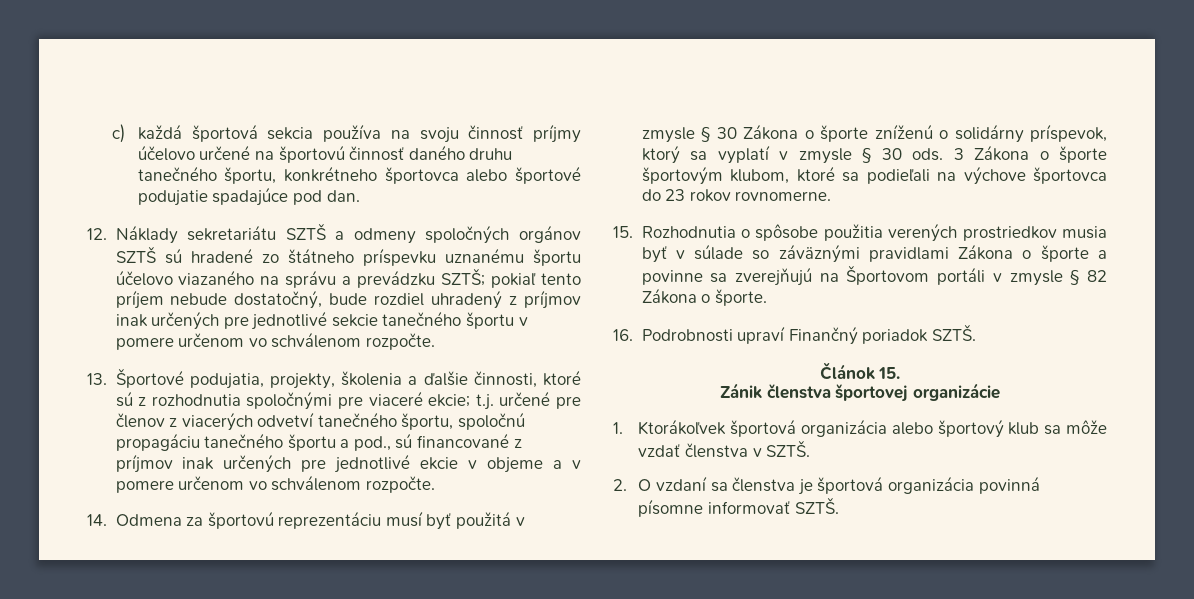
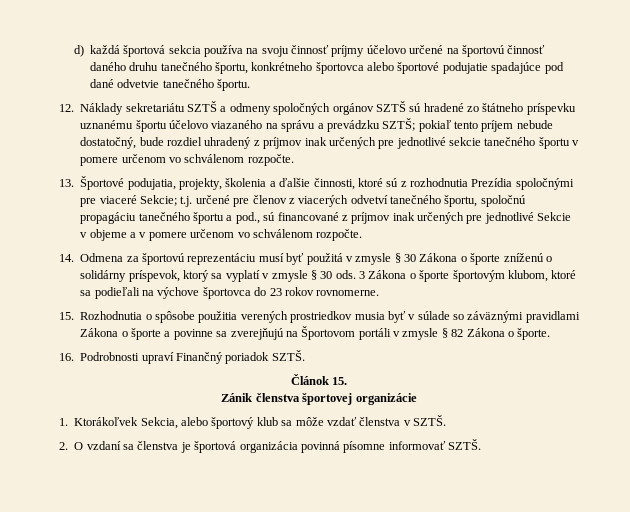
- c) každá športová sekcia používa na svoju činnosť príjmy účelovo určené na športovú činnosť daného druhu tanečného športu, konkrétneho športovca alebo športové podujatie spadajúce pod dan.
+ d) každá športová sekcia používa na svoju činnosť príjmy účelovo určené na športovú činnosť daného druhu tanečného športu, konkrétneho športovca alebo športové podujatie spadajúce pod dané odvetvie tanečného športu.
- 13. Športové podujatia, projekty, školenia a ďalšie činnosti, ktoré sú z rozhodnutia spoločnými pre viaceré ekcie; t.j. určené pre členov z viacerých odvetví tanečného športu, spoločnú propagáciu tanečného športu a pod., sú financované z príjmov inak určených pre jednotlivé ekcie v objeme a v pomere určenom vo schválenom rozpočte.
+ 13. Športové podujatia, projekty, školenia a ďalšie činnosti, ktoré sú z rozhodnutia Prezídia spoločnými pre viaceré Sekcie; t.j. určené pre členov z viacerých odvetví tanečného športu, spoločnú propagáciu tanečného športu a pod., sú financované z príjmov inak určených pre jednotlivé Sekcie v objeme a v pomere určenom vo schválenom rozpočte.
- 1. Ktorákoľvek športová organizácia alebo športový klub sa môže vzdať členstva v SZTŠ.
+ 1. Ktorákoľvek Sekcia, alebo športový klub sa môže vzdať členstva v SZTŠ.

